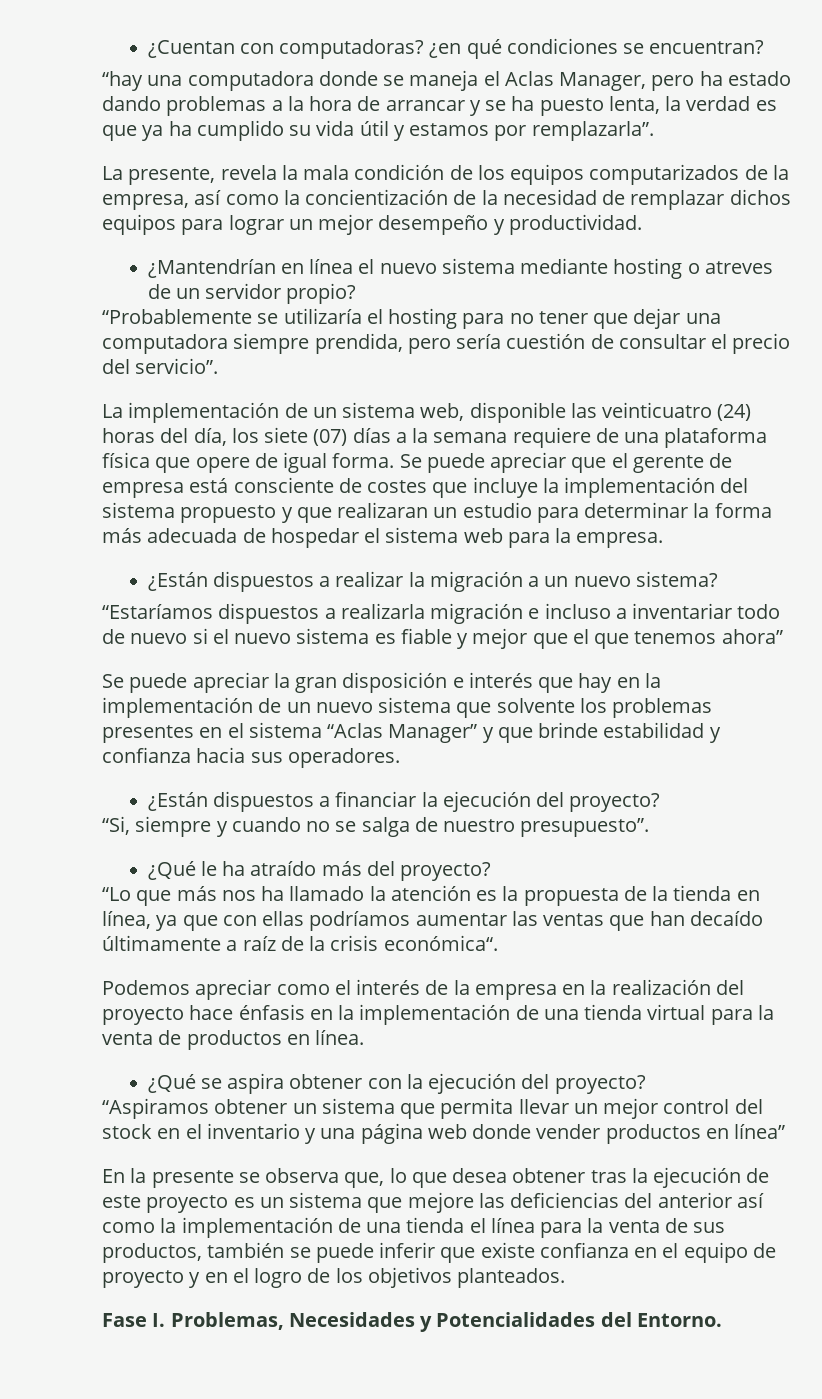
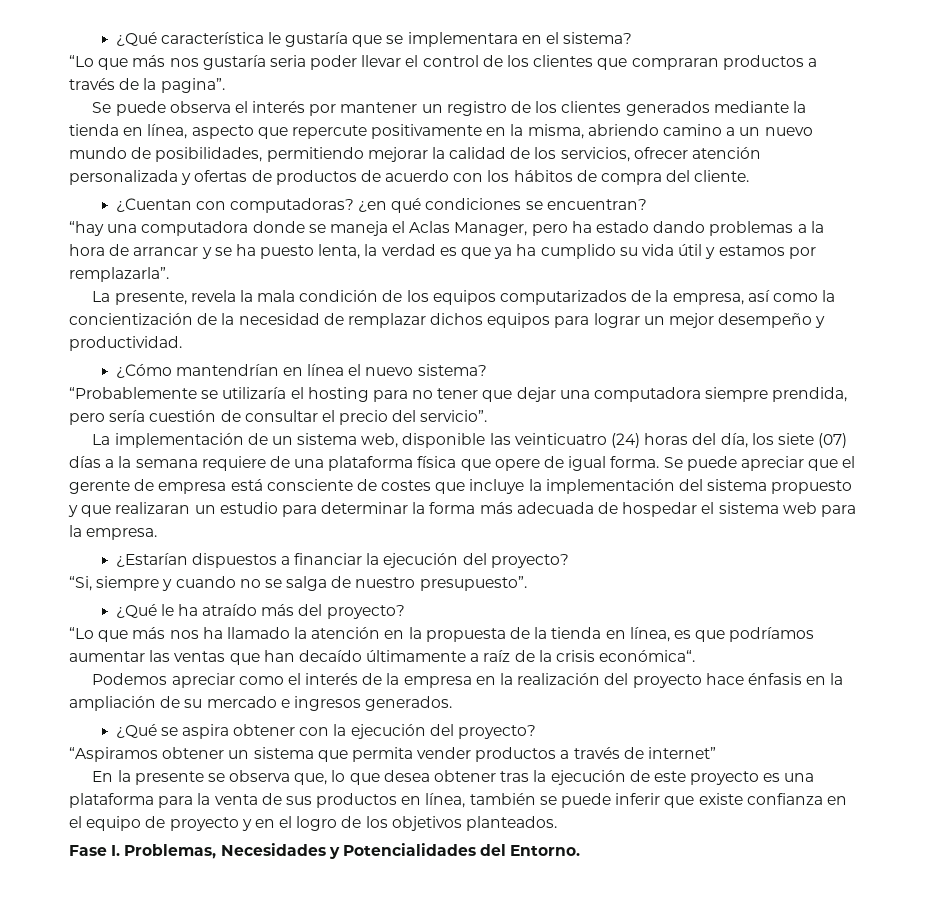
+ ¿Qué característica le gustaría que se implementara en el sistema?
+ “Lo que más nos gustaría seria poder llevar el control de los clientes que compraran productos a través de la pagina”.
+ Se puede observa el interés por mantener un registro de los clientes generados mediante la tienda en línea, aspecto que repercute positivamente en la misma, abriendo camino a un nuevo mundo de posibilidades, permitiendo mejorar la calidad de los servicios, ofrecer atención personalizada y ofertas de productos de acuerdo con los hábitos de compra del cliente.
- ¿Mantendrían en línea el nuevo sistema mediante hosting o atreves de un servidor propio?
+ ¿Cómo mantendrían en línea el nuevo sistema?
- ¿Están dispuestos a realizar la migración a un nuevo sistema?
- “Estaríamos dispuestos a realizarla migración e incluso a inventariar todo de nuevo si el nuevo sistema es fiable y mejor que el que tenemos ahora”
- Se puede apreciar la gran disposición e interés que hay en la implementación de un nuevo sistema que solvente los problemas presentes en el sistema “Aclas Manager” y que brinde estabilidad y confianza hacia sus operadores.
- ¿Están dispuestos a financiar la ejecución del proyecto?
+ ¿Estarían dispuestos a financiar la ejecución del proyecto?
- “Lo que más nos ha llamado la atención es la propuesta de la tienda en línea, ya que con ellas podríamos aumentar las ventas que han decaído últimamente a raíz de la crisis económica“.
+ “Lo que más nos ha llamado la atención en la propuesta de la tienda en línea, es que podríamos aumentar las ventas que han decaído últimamente a raíz de la crisis económica“.
- Podemos apreciar como el interés de la empresa en la realización del proyecto hace énfasis en la implementación de una tienda virtual para la venta de productos en línea.
+ Podemos apreciar como el interés de la empresa en la realización del proyecto hace énfasis en la ampliación de su mercado e ingresos generados.
- “Aspiramos obtener un sistema que permita llevar un mejor control del stock en el inventario y una página web donde vender productos en línea”
+ “Aspiramos obtener un sistema que permita vender productos a través de internet”
- En la presente se observa que, lo que desea obtener tras la ejecución de este proyecto es un sistema que mejore las deficiencias del anterior así como la implementación de una tienda el línea para la venta de sus productos, también se puede inferir que existe confianza en el equipo de proyecto y en el logro de los objetivos planteados.
+ En la presente se observa que, lo que desea obtener tras la ejecución de este proyecto es una plataforma para la venta de sus productos en línea, también se puede inferir que existe confianza en el equipo de proyecto y en el logro de los objetivos planteados.

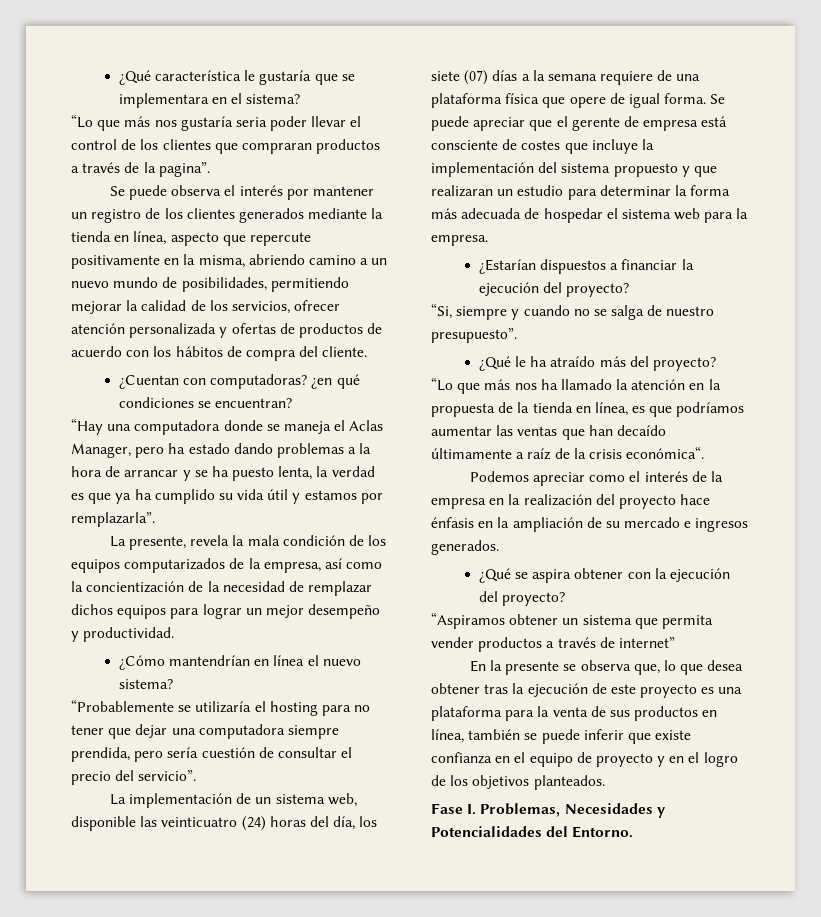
- “hay una computadora donde se maneja el Aclas Manager, pero ha estado dando problemas a la hora de arrancar y se ha puesto lenta, la verdad es que ya ha cumplido su vida útil y estamos por remplazarla”.
+ “Hay una computadora donde se maneja el Aclas Manager, pero ha estado dando problemas a la hora de arrancar y se ha puesto lenta, la verdad es que ya ha cumplido su vida útil y estamos por remplazarla”.

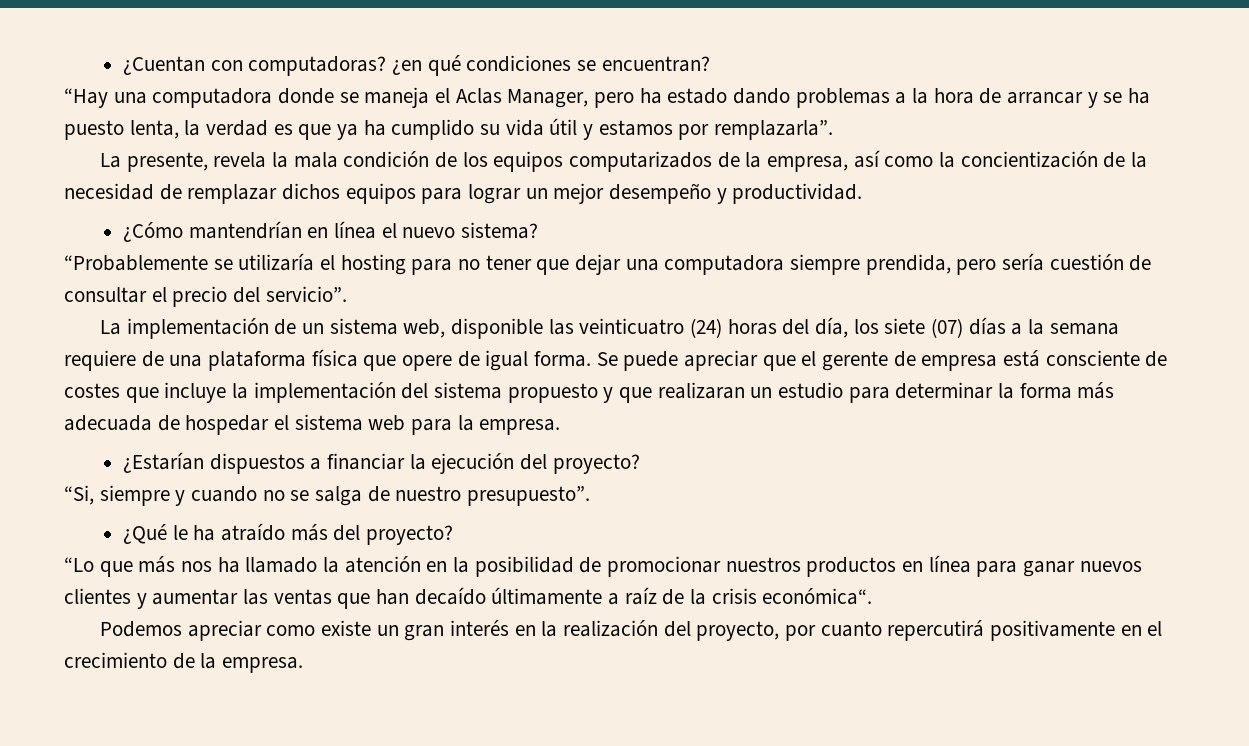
- ¿Qué característica le gustaría que se implementara en el sistema?
- “Lo que más nos gustaría seria poder llevar el control de los clientes que compraran productos a través de la pagina”.
- Se puede observa el interés por mantener un registro de los clientes generados mediante la tienda en línea, aspecto que repercute positivamente en la misma, abriendo camino a un nuevo mundo de posibilidades, permitiendo mejorar la calidad de los servicios, ofrecer atención personalizada y ofertas de productos de acuerdo con los hábitos de compra del cliente.
- “Lo que más nos ha llamado la atención en la propuesta de la tienda en línea, es que podríamos aumentar las ventas que han decaído últimamente a raíz de la crisis económica“.
+ “Lo que más nos ha llamado la atención en la posibilidad de promocionar nuestros productos en línea para ganar nuevos clientes y aumentar las ventas que han decaído últimamente a raíz de la crisis económica“.
- Podemos apreciar como el interés de la empresa en la realización del proyecto hace énfasis en la ampliación de su mercado e ingresos generados.
- ¿Qué se aspira obtener con la ejecución del proyecto?
- “Aspiramos obtener un sistema que permita vender productos a través de internet”
- En la presente se observa que, lo que desea obtener tras la ejecución de este proyecto es una plataforma para la venta de sus productos en línea, también se puede inferir que existe confianza en el equipo de proyecto y en el logro de los objetivos planteados.
- Fase I. Problemas, Necesidades y Potencialidades del Entorno.
+ Podemos apreciar como existe un gran interés en la realización del proyecto, por cuanto repercutirá positivamente en el crecimiento de la empresa.

